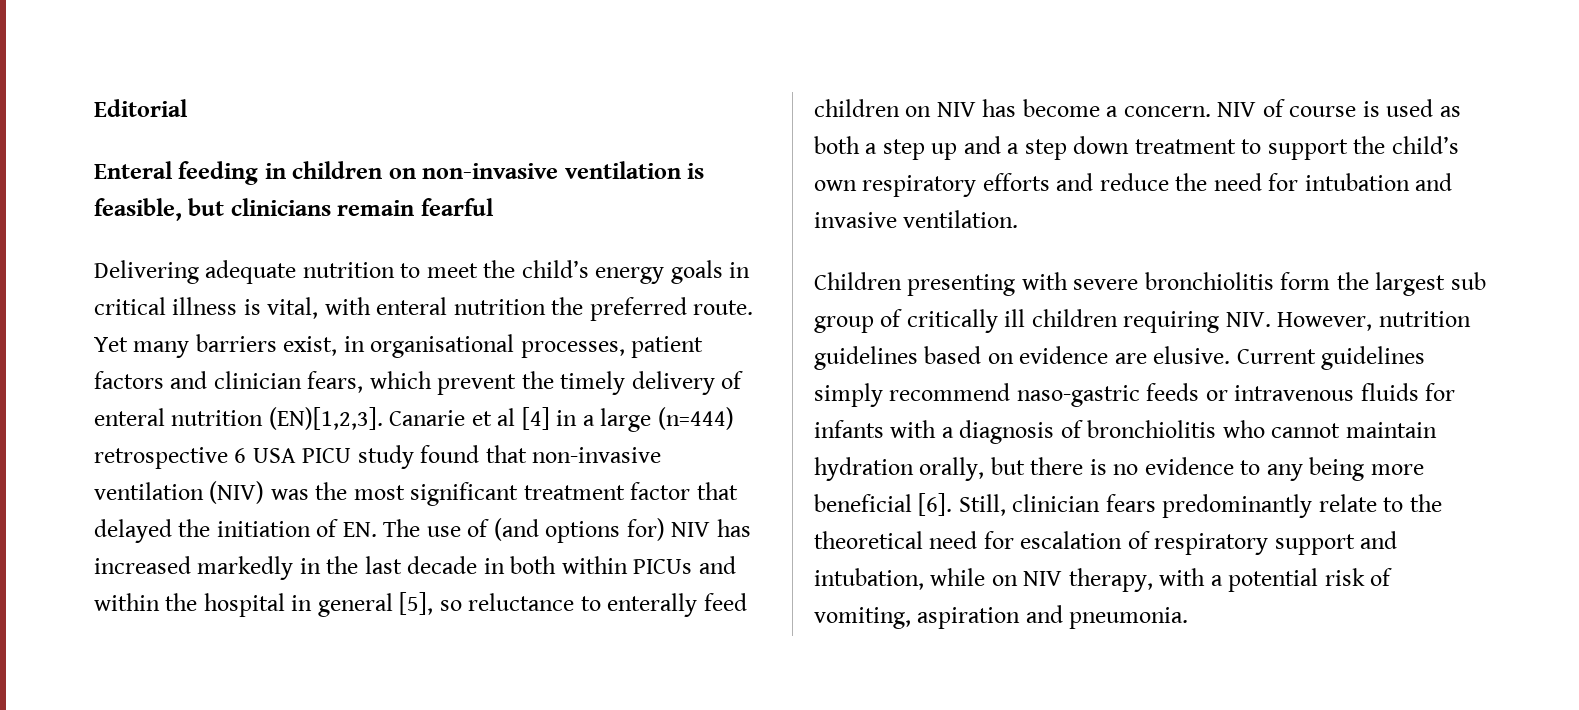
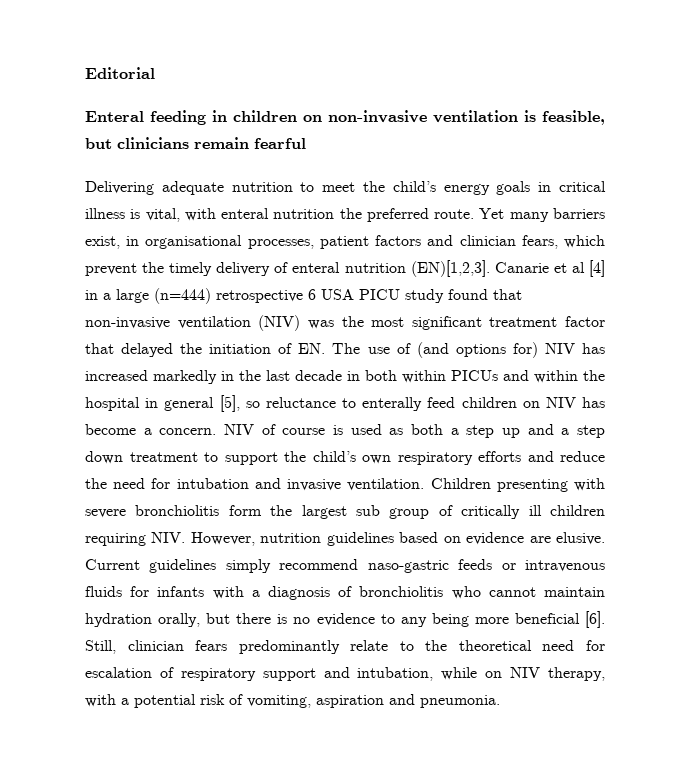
- NIV of course is used as both a step up and a step down treatment to support the child’s own respiratory efforts and reduce the need for intubation and invasive ventilation.
- Children presenting with severe bronchiolitis form the largest sub group of critically ill children requiring NIV. However, nutrition guidelines based on evidence are elusive.
+ NIV of course is used as both a step up and a step down treatment to support the child’s own respiratory efforts and reduce the need for intubation and invasive ventilation. Children presenting with severe bronchiolitis form the largest sub group of critically ill children requiring NIV. However, nutrition guidelines based on evidence are elusive.

